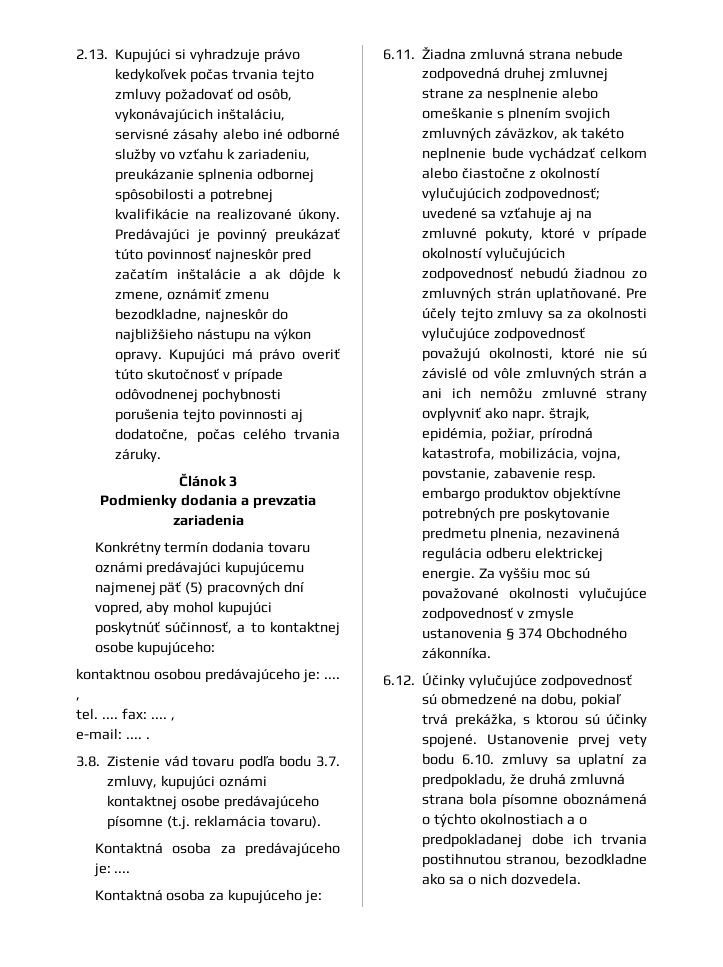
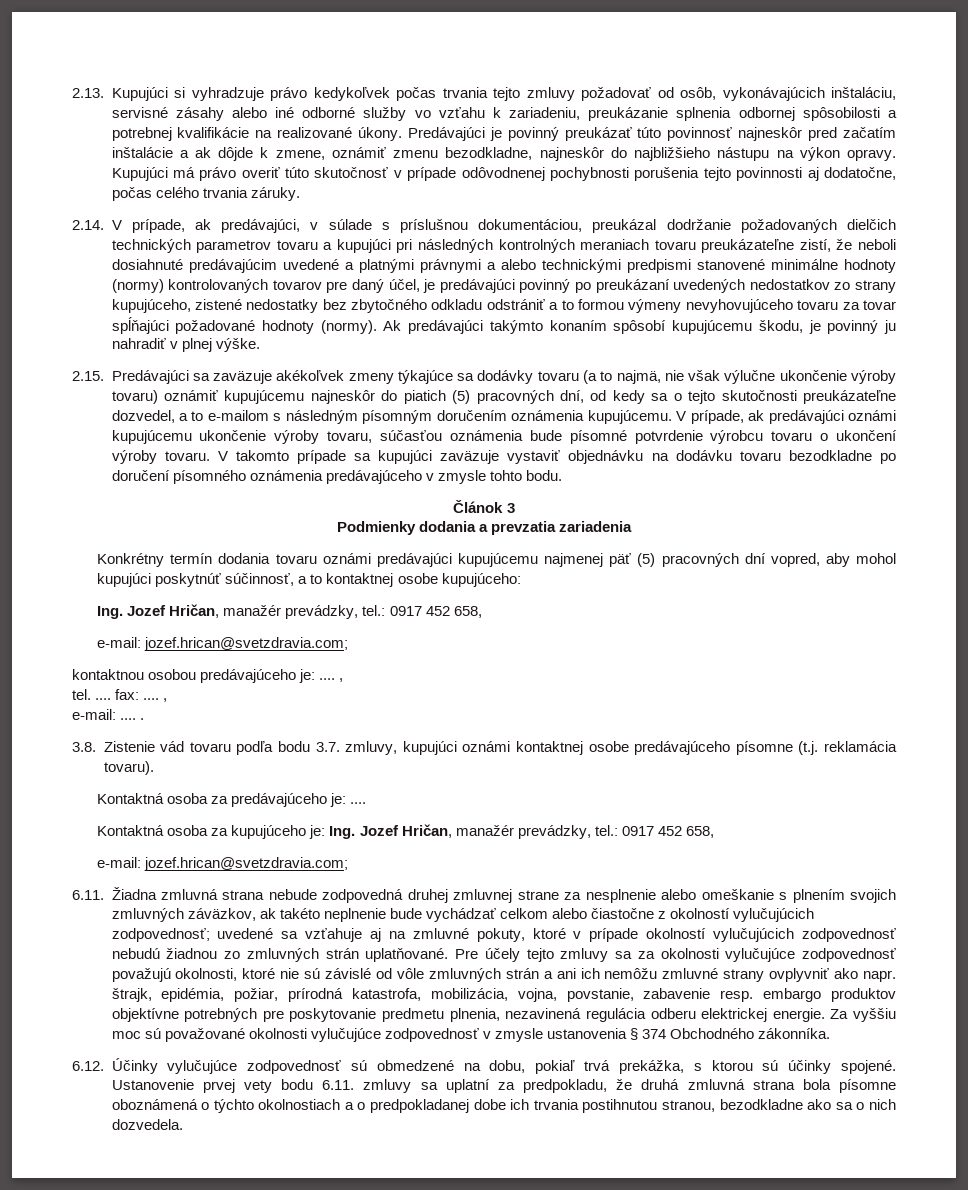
+ 2.14. V prípade, ak predávajúci, v súlade s príslušnou dokumentáciou, preukázal dodržanie požadovaných dielčich technických parametrov tovaru a kupujúci pri následných kontrolných meraniach tovaru preukázateľne zistí, že neboli dosiahnuté predávajúcim uvedené a platnými právnymi a alebo technickými predpismi stanovené minimálne hodnoty (normy) kontrolovaných tovarov pre daný účel, je predávajúci povinný po preukázaní uvedených nedostatkov zo strany kupujúceho, zistené nedostatky bez zbytočného odkladu odstrániť a to formou výmeny nevyhovujúceho tovaru za tovar spĺňajúci požadované hodnoty (normy). Ak predávajúci takýmto konaním spôsobí kupujúcemu škodu, je povinný ju nahradiť v plnej výške.
+ 2.15. Predávajúci sa zaväzuje akékoľvek zmeny týkajúce sa dodávky tovaru (a to najmä, nie však výlučne ukončenie výroby tovaru) oznámiť kupujúcemu najneskôr do piatich (5) pracovných dní, od kedy sa o tejto skutočnosti preukázateľne dozvedel, a to e-mailom s následným písomným doručením oznámenia kupujúcemu. V prípade, ak predávajúci oznámi kupujúcemu ukončenie výroby tovaru, súčasťou oznámenia bude písomné potvrdenie výrobcu tovaru o ukončení výroby tovaru. V takomto prípade sa kupujúci zaväzuje vystaviť objednávku na dodávku tovaru bezodkladne po doručení písomného oznámenia predávajúceho v zmysle tohto bodu.
  Konkrétny termín dodania tovaru oznámi predávajúci kupujúcemu najmenej päť (5) pracovných dní vopred, aby mohol kupujúci poskytnúť súčinnosť, a to kontaktnej osobe kupujúceho:
+ Ing. Jozef Hričan, manažér prevádzky, tel.: 0917 452 658,
+ e-mail: jozef.hrican@svetzdravia.com;
- Kontaktná osoba za kupujúceho je:
+ Kontaktná osoba za kupujúceho je: Ing. Jozef Hričan, manažér prevádzky, tel.: 0917 452 658,
+ e-mail: jozef.hrican@svetzdravia.com;
- Ustanovenie prvej vety bodu 6.10. zmluvy sa uplatní za predpokladu, že druhá zmluvná strana bola písomne oboznámená o týchto okolnostiach a o predpokladanej dobe ich trvania postihnutou stranou, bezodkladne ako sa o nich dozvedela.
+ Ustanovenie prvej vety bodu 6.11. zmluvy sa uplatní za predpokladu, že druhá zmluvná strana bola písomne oboznámená o týchto okolnostiach a o predpokladanej dobe ich trvania postihnutou stranou, bezodkladne ako sa o nich dozvedela.

